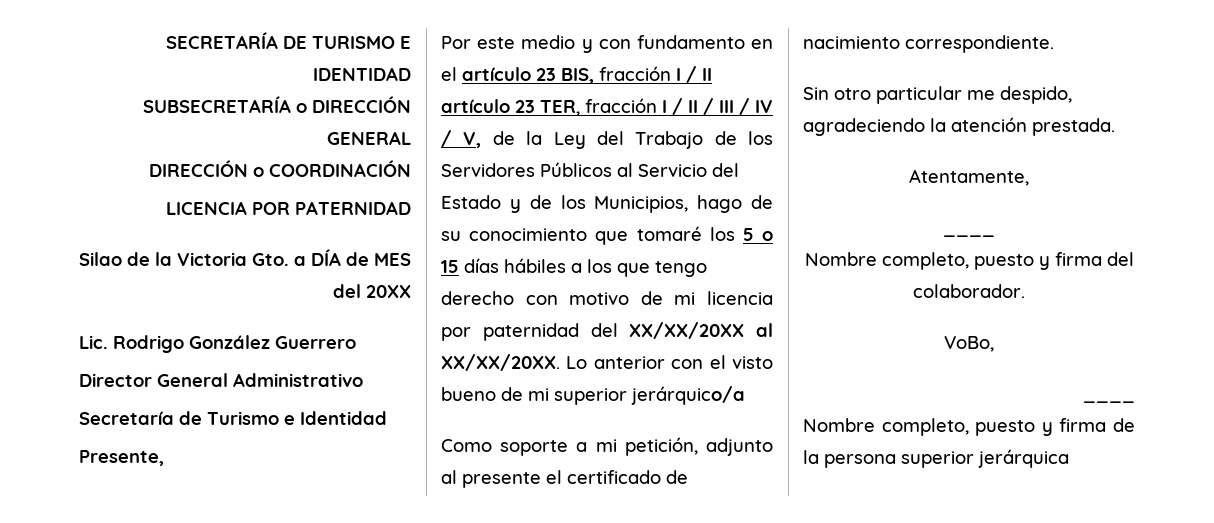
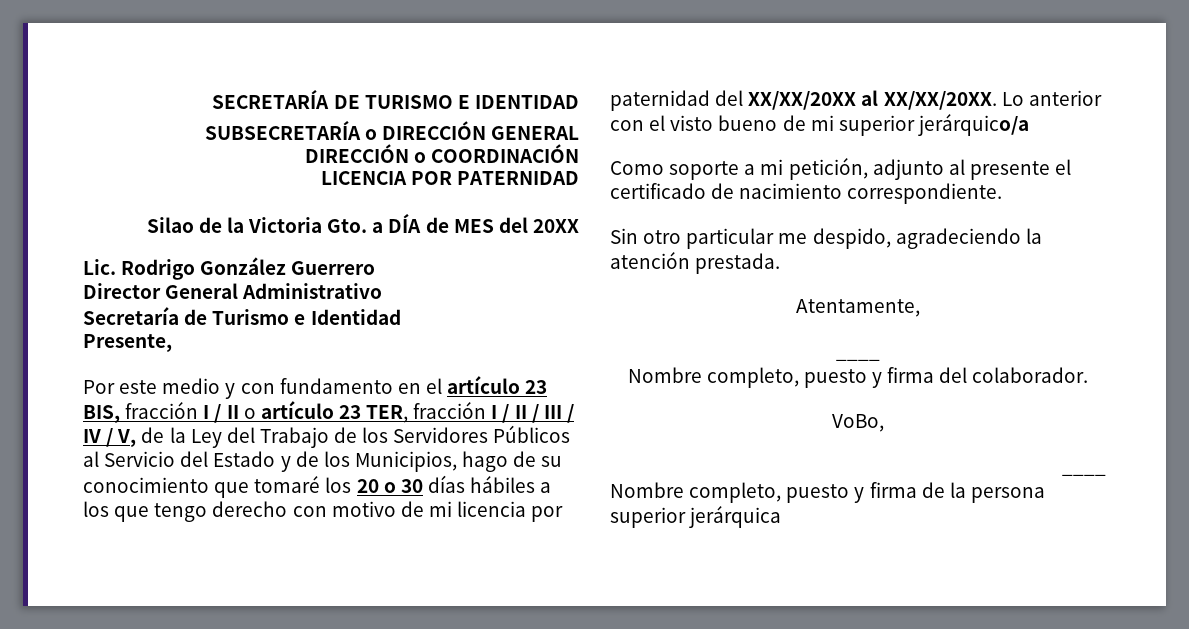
- Por este medio y con fundamento en el artículo 23 BIS, fracción I / II artículo 23 TER, fracción I / II / III / IV / V, de la Ley del Trabajo de los Servidores Públicos al Servicio del Estado y de los Municipios, hago de su conocimiento que tomaré los 5 o 15 días hábiles a los que tengo derecho con motivo de mi licencia por paternidad del XX/XX/20XX al XX/XX/20XX.
+ Por este medio y con fundamento en el artículo 23 BIS, fracción I / II o artículo 23 TER, fracción I / II / III / IV / V, de la Ley del Trabajo de los Servidores Públicos al Servicio del Estado y de los Municipios, hago de su conocimiento que tomaré los 20 o 30 días hábiles a los que tengo derecho con motivo de mi licencia por paternidad del XX/XX/20XX al XX/XX/20XX.

